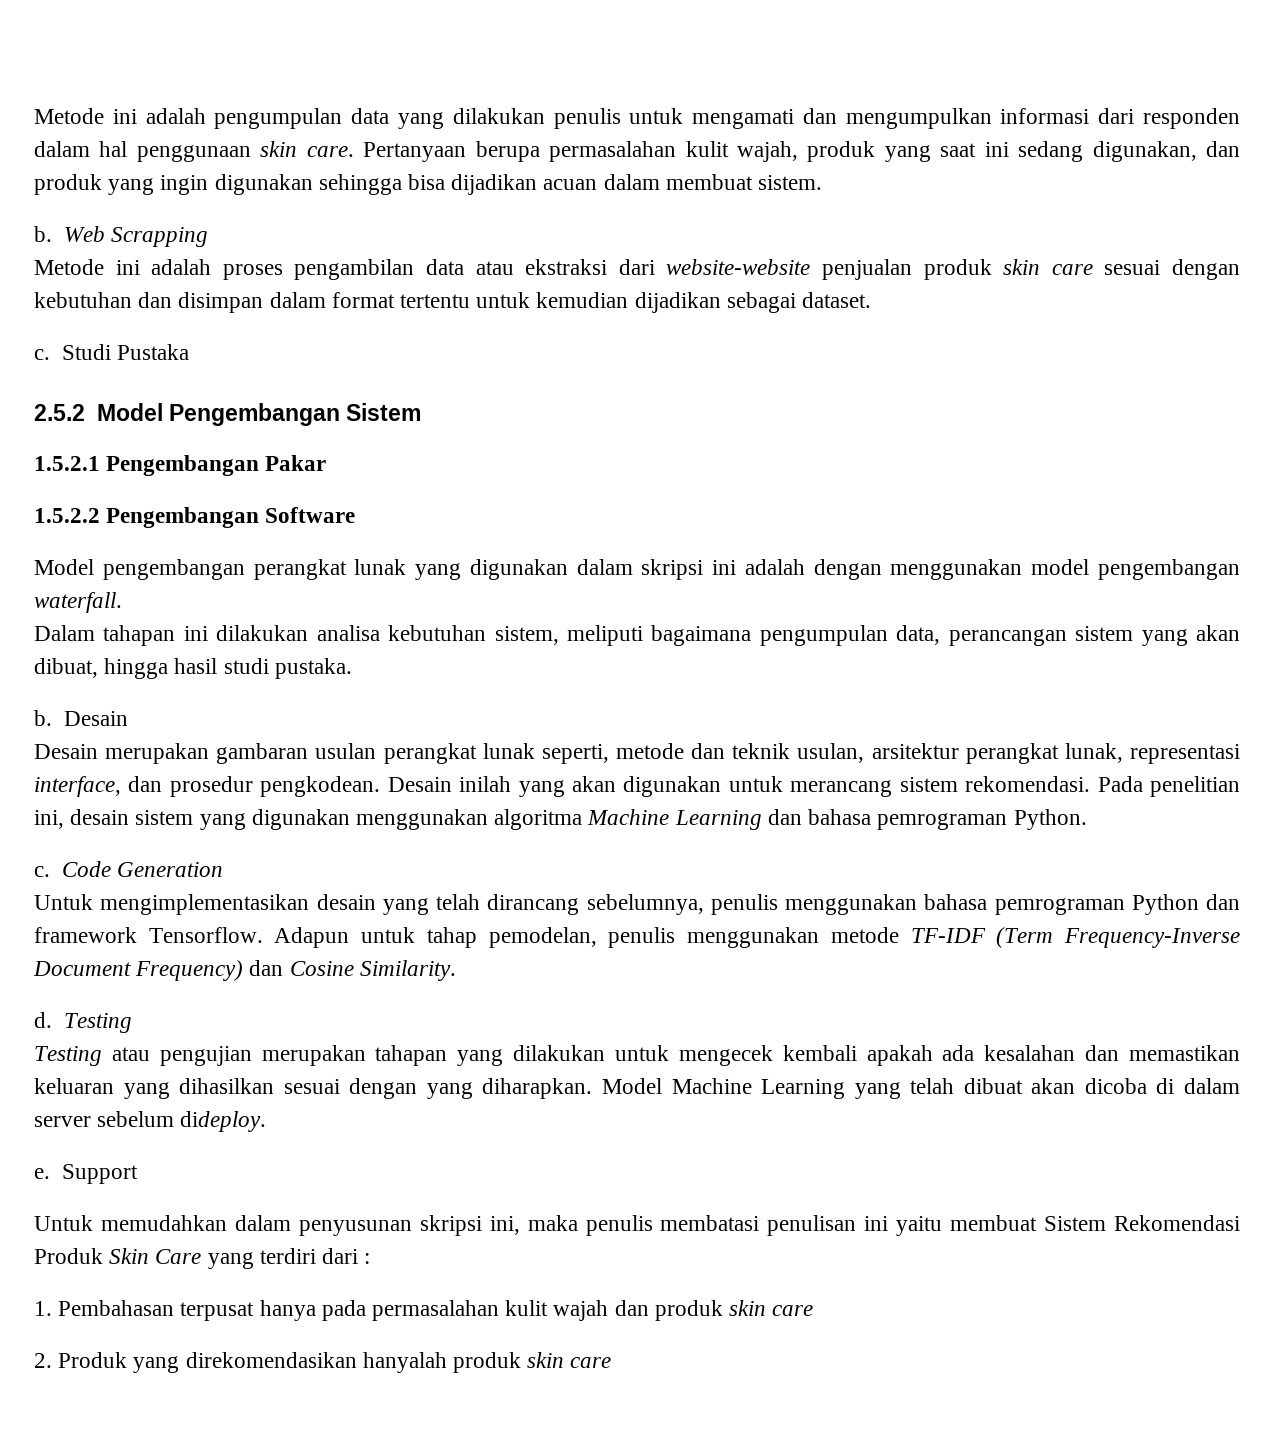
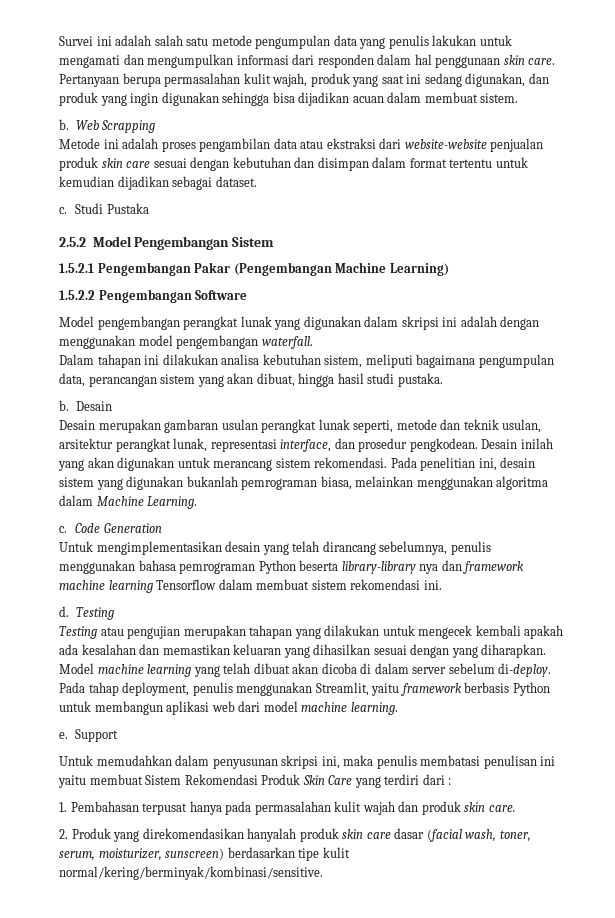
- Metode ini adalah pengumpulan data yang dilakukan penulis untuk mengamati dan mengumpulkan informasi dari responden dalam hal penggunaan skin care.
+ Survei ini adalah salah satu metode pengumpulan data yang penulis lakukan untuk mengamati dan mengumpulkan informasi dari responden dalam hal penggunaan skin care.
- 1.5.2.1 Pengembangan Pakar
+ 1.5.2.1 Pengembangan Pakar (Pengembangan Machine Learning)
- Pada penelitian ini, desain sistem yang digunakan menggunakan algoritma Machine Learning dan bahasa pemrograman Python.
+ Pada penelitian ini, desain sistem yang digunakan bukanlah pemrograman biasa, melainkan menggunakan algoritma dalam Machine Learning.
- Untuk mengimplementasikan desain yang telah dirancang sebelumnya, penulis menggunakan bahasa pemrograman Python dan framework Tensorflow. Adapun untuk tahap pemodelan, penulis menggunakan metode TF-IDF (Term Frequency-Inverse Document Frequency) dan Cosine Similarity.
+ Untuk mengimplementasikan desain yang telah dirancang sebelumnya, penulis menggunakan bahasa pemrograman Python beserta library-library nya dan framework machine learning Tensorflow dalam membuat sistem rekomendasi ini.
- Model Machine Learning yang telah dibuat akan dicoba di dalam server sebelum dideploy.
+ Model machine learning yang telah dibuat akan dicoba di dalam server sebelum di-deploy. Pada tahap deployment, penulis menggunakan Streamlit, yaitu framework berbasis Python untuk membangun aplikasi web dari model machine learning.
- 1. Pembahasan terpusat hanya pada permasalahan kulit wajah dan produk skin care
+ 1. Pembahasan terpusat hanya pada permasalahan kulit wajah dan produk skin care.
- 2. Produk yang direkomendasikan hanyalah produk skin care
+ 2. Produk yang direkomendasikan hanyalah produk skin care dasar (facial wash, toner, serum, moisturizer, sunscreen) berdasarkan tipe kulit normal/kering/berminyak/kombinasi/sensitive.

